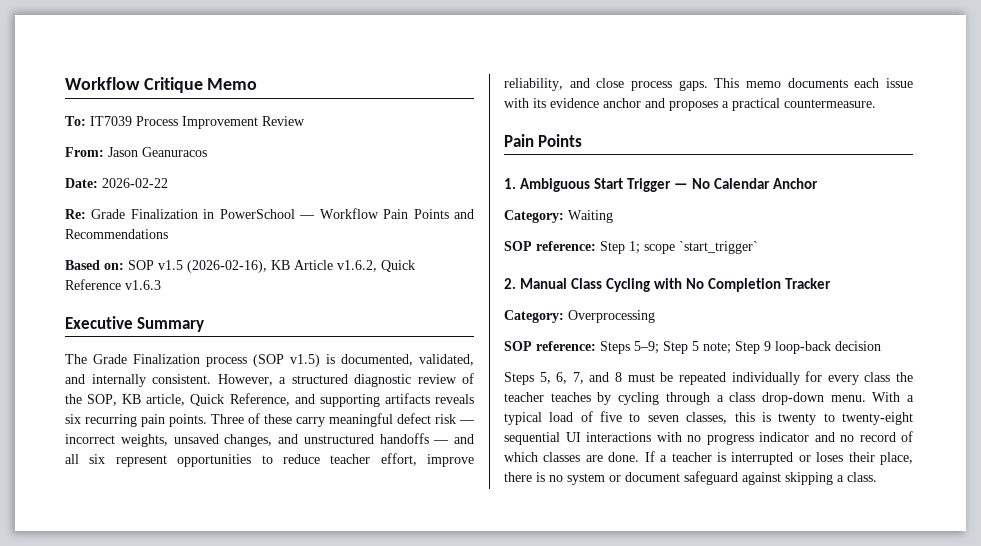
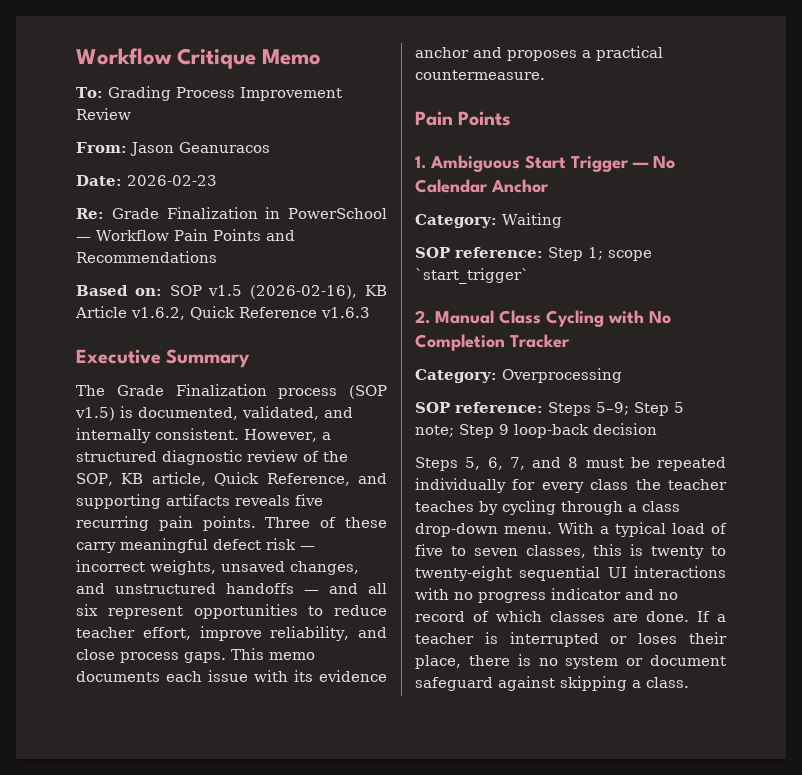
- To: IT7039 Process Improvement Review
+ To: Grading Process Improvement Review
- Date: 2026-02-22
+ Date: 2026-02-23
- However, a structured diagnostic review of the SOP, KB article, Quick Reference, and supporting artifacts reveals six recurring pain points.
+ However, a structured diagnostic review of the SOP, KB article, Quick Reference, and supporting artifacts reveals five recurring pain points.

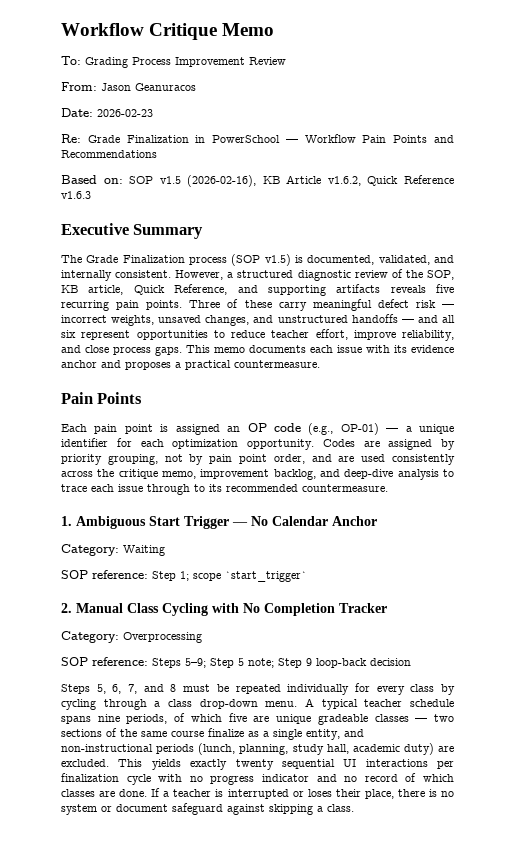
+ Each pain point is assigned an OP code (e.g., OP-01) — a unique identifier for each optimization opportunity. Codes are assigned by priority grouping, not by pain point order, and are used consistently across the critique memo, improvement backlog, and deep-dive analysis to trace each issue through to its recommended countermeasure.
- Steps 5, 6, 7, and 8 must be repeated individually for every class the teacher teaches by cycling through a class drop-down menu.
+ Steps 5, 6, 7, and 8 must be repeated individually for every class by cycling through a class drop-down menu.
- With a typical load of five to seven classes, this is twenty to twenty-eight sequential UI interactions with no progress indicator and no record of which classes are done.
+ A typical teacher schedule spans nine periods, of which five are unique gradeable classes — two sections of the same course finalize as a single entity, and non-instructional periods (lunch, planning, study hall, academic duty) are excluded. This yields exactly twenty sequential UI interactions per finalization cycle with no progress indicator and no record of which classes are done.

